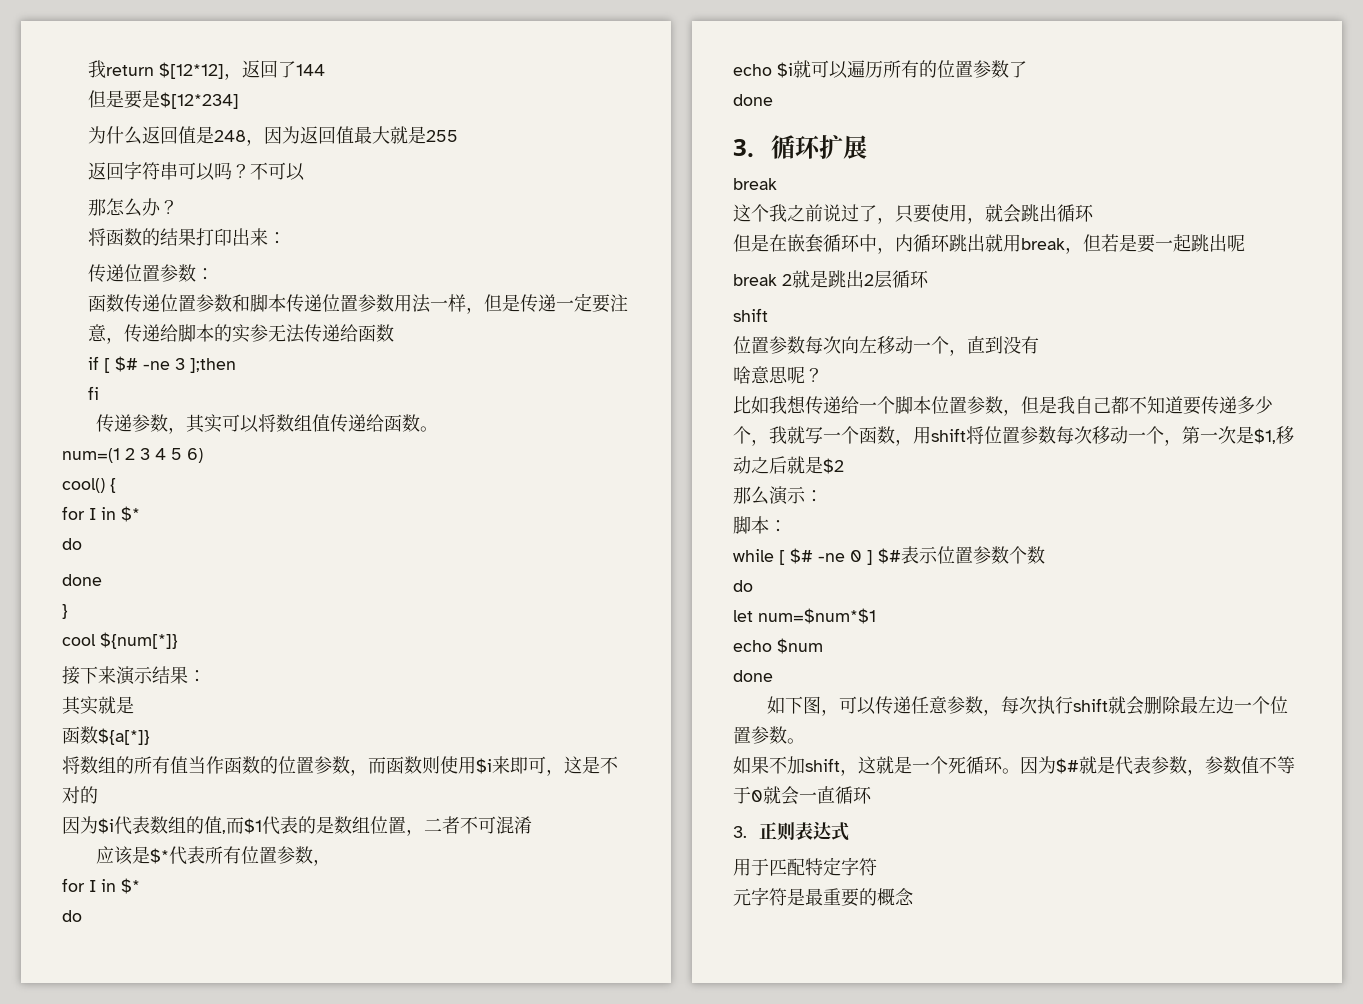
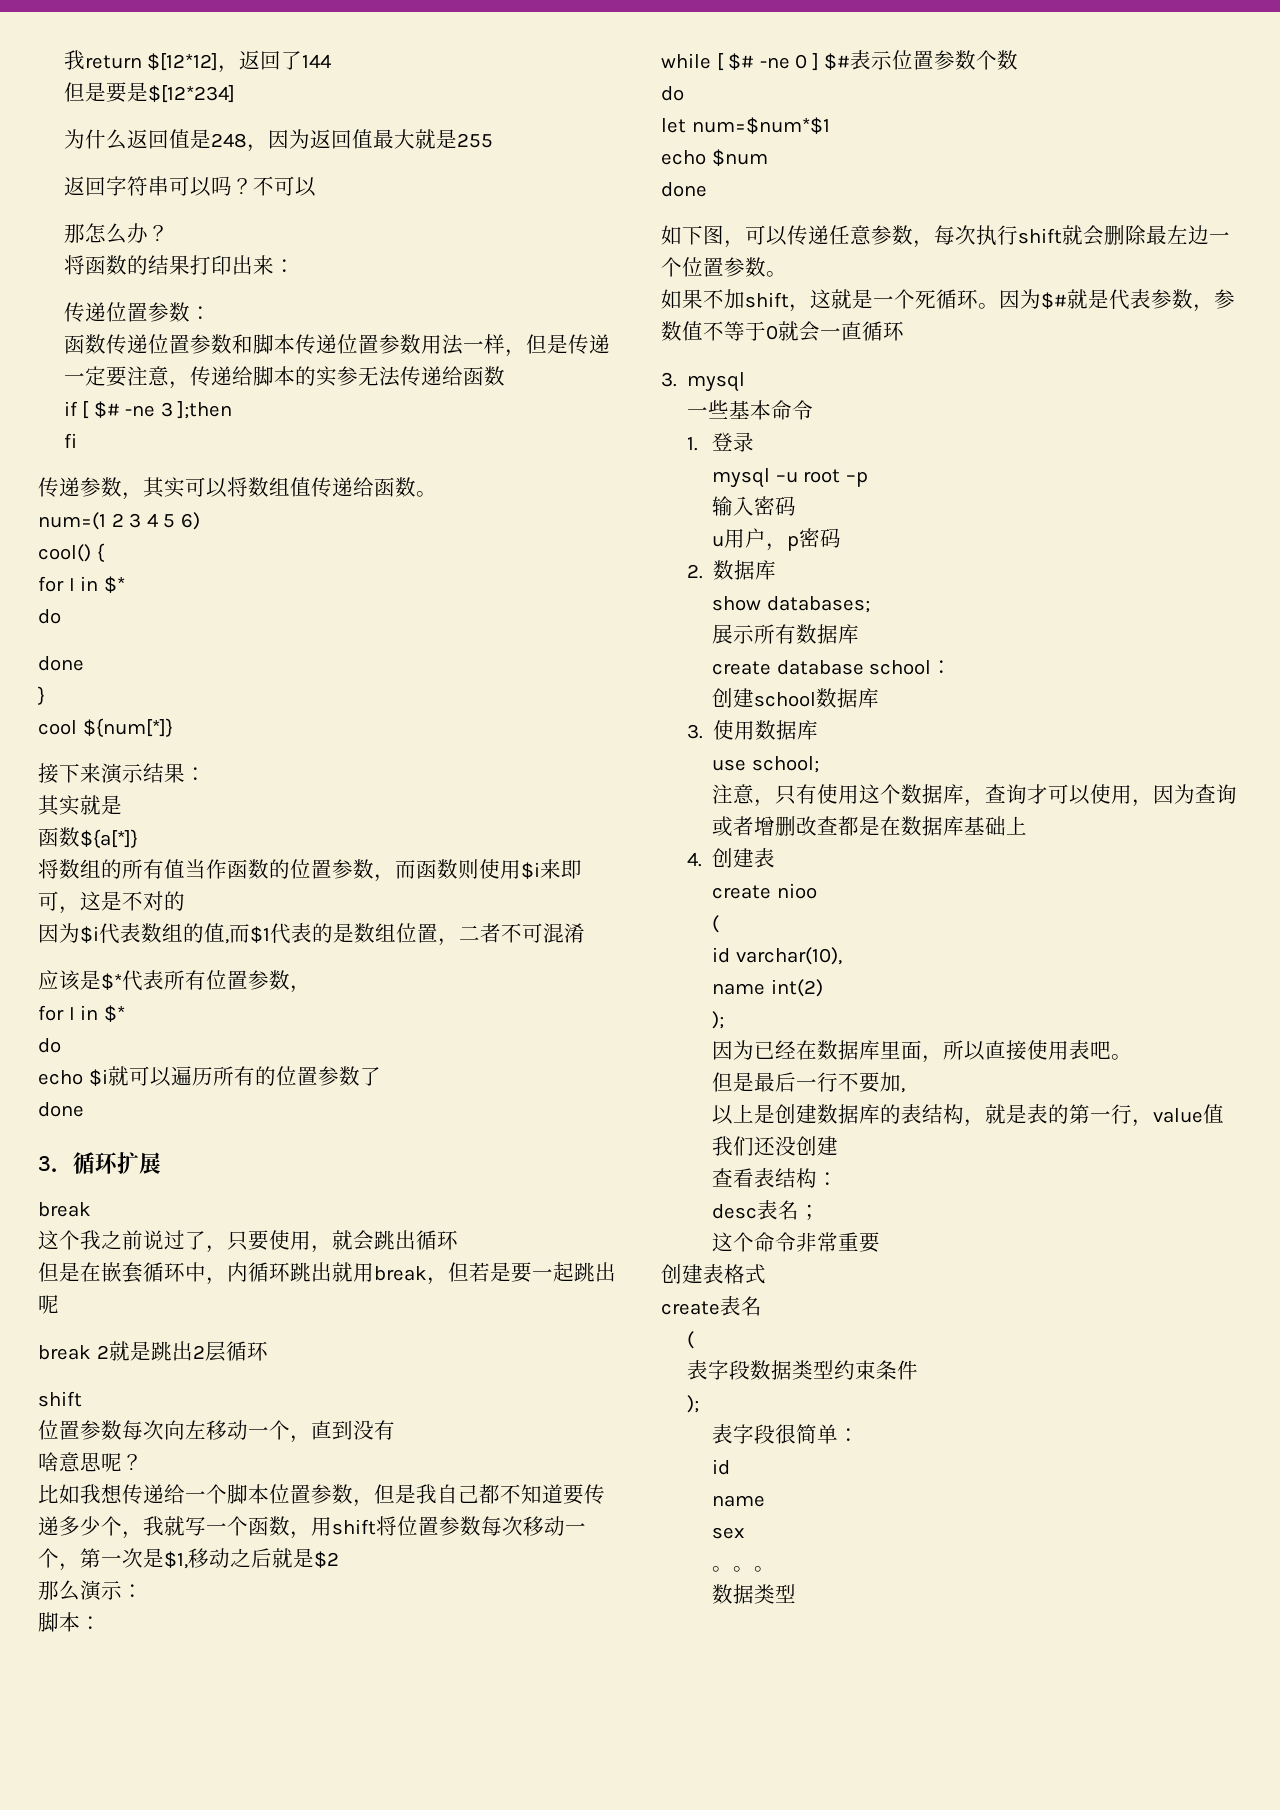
- 3.正则表达式
- 用于匹配特定字符
- 元字符是最重要的概念
+ 3. mysql
+ 一些基本命令
+ 1.登录
+ mysql –u root –p
+ 输入密码
+ u用户，p密码
+ 2.数据库
+ show databases;
+ 展示所有数据库
+ create database school：
+ 创建school数据库
+ 3.使用数据库
+ use school;
+ 注意，只有使用这个数据库，查询才可以使用，因为查询或者增删改查都是在数据库基础上
+ 4.创建表
+ create nioo
+ (
+ id varchar(10),
+ name int(2)
+ );
+ 因为已经在数据库里面，所以直接使用表吧。
+ 但是最后一行不要加,
+ 以上是创建数据库的表结构，就是表的第一行，value值我们还没创建
+ 查看表结构：
+ desc表名；
+ 这个命令非常重要
+ 创建表格式
+ create表名
+ (
+ 表字段数据类型约束条件
+ );
+ 表字段很简单：
+ id
+ name
+ sex
+ 。。。
+ 数据类型

